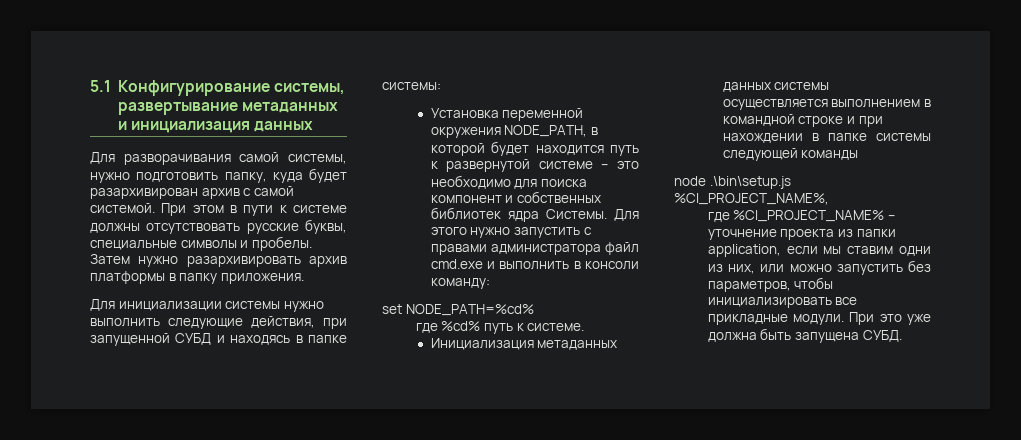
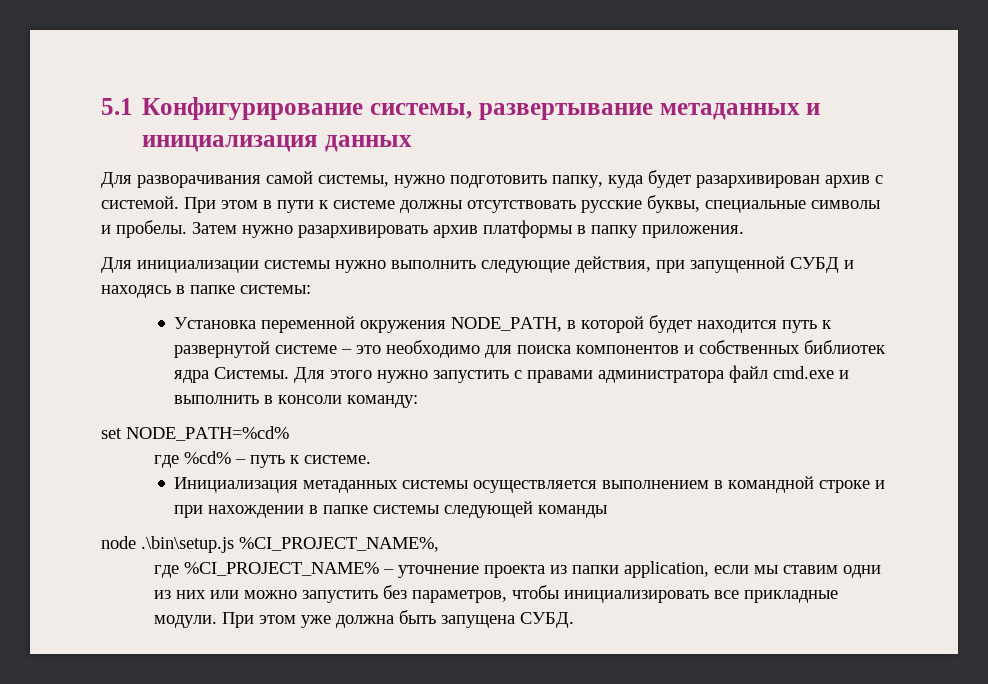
- Для разворачивания самой системы, нужно подготовить папку, куда будет разархивирован архив с самой системой.
+ Для разворачивания самой системы, нужно подготовить папку, куда будет разархивирован архив с системой.
- Установка переменной окружения NODE_PATH, в которой будет находится путь к развернутой системе – это необходимо для поиска компонент и собственных библиотек ядра Системы.
+ Установка переменной окружения NODE_PATH, в которой будет находится путь к развернутой системе – это необходимо для поиска компонентов и собственных библиотек ядра Системы.
- где %cd% путь к системе.
+ где %cd% – путь к системе.
- Инициализация метаданных данных системы осуществляется выполнением в командной строке и при нахождении в папке системы следующей команды
+ Инициализация метаданных системы осуществляется выполнением в командной строке и при нахождении в папке системы следующей команды
- где %CI_PROJECT_NAME% – уточнение проекта из папки application, если мы ставим одни из них, или можно запустить без параметров, чтобы инициализировать все прикладные модули.
+ где %CI_PROJECT_NAME% – уточнение проекта из папки application, если мы ставим одни из них или можно запустить без параметров, чтобы инициализировать все прикладные модули.
- При это уже должна быть запущена СУБД.
+ При этом уже должна быть запущена СУБД.

